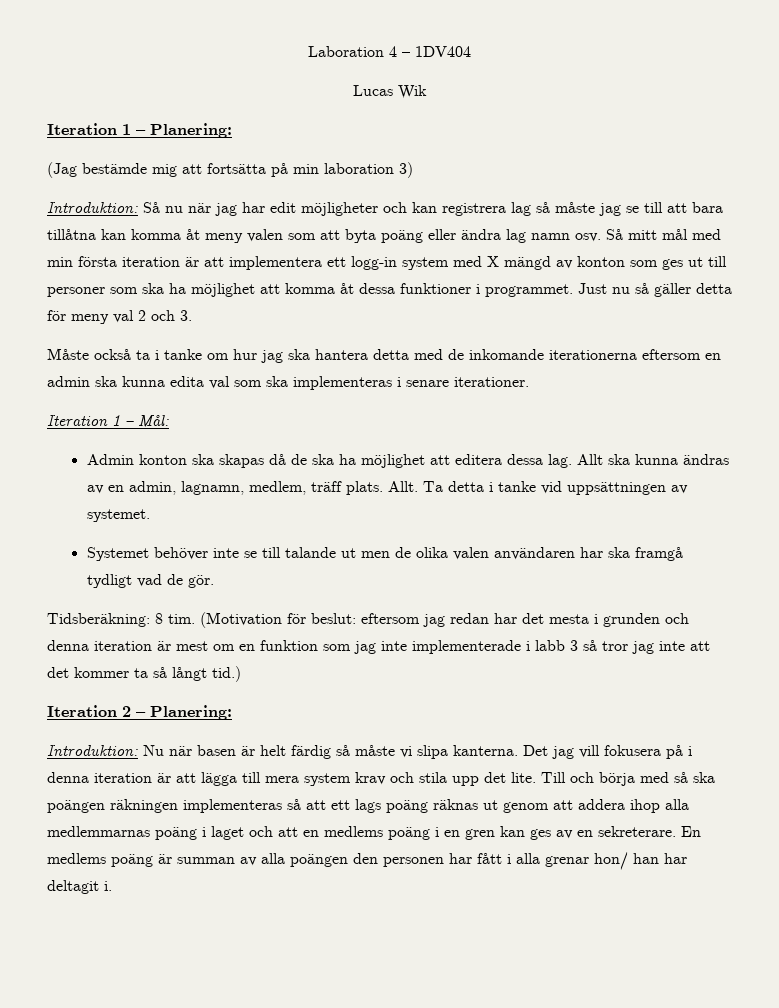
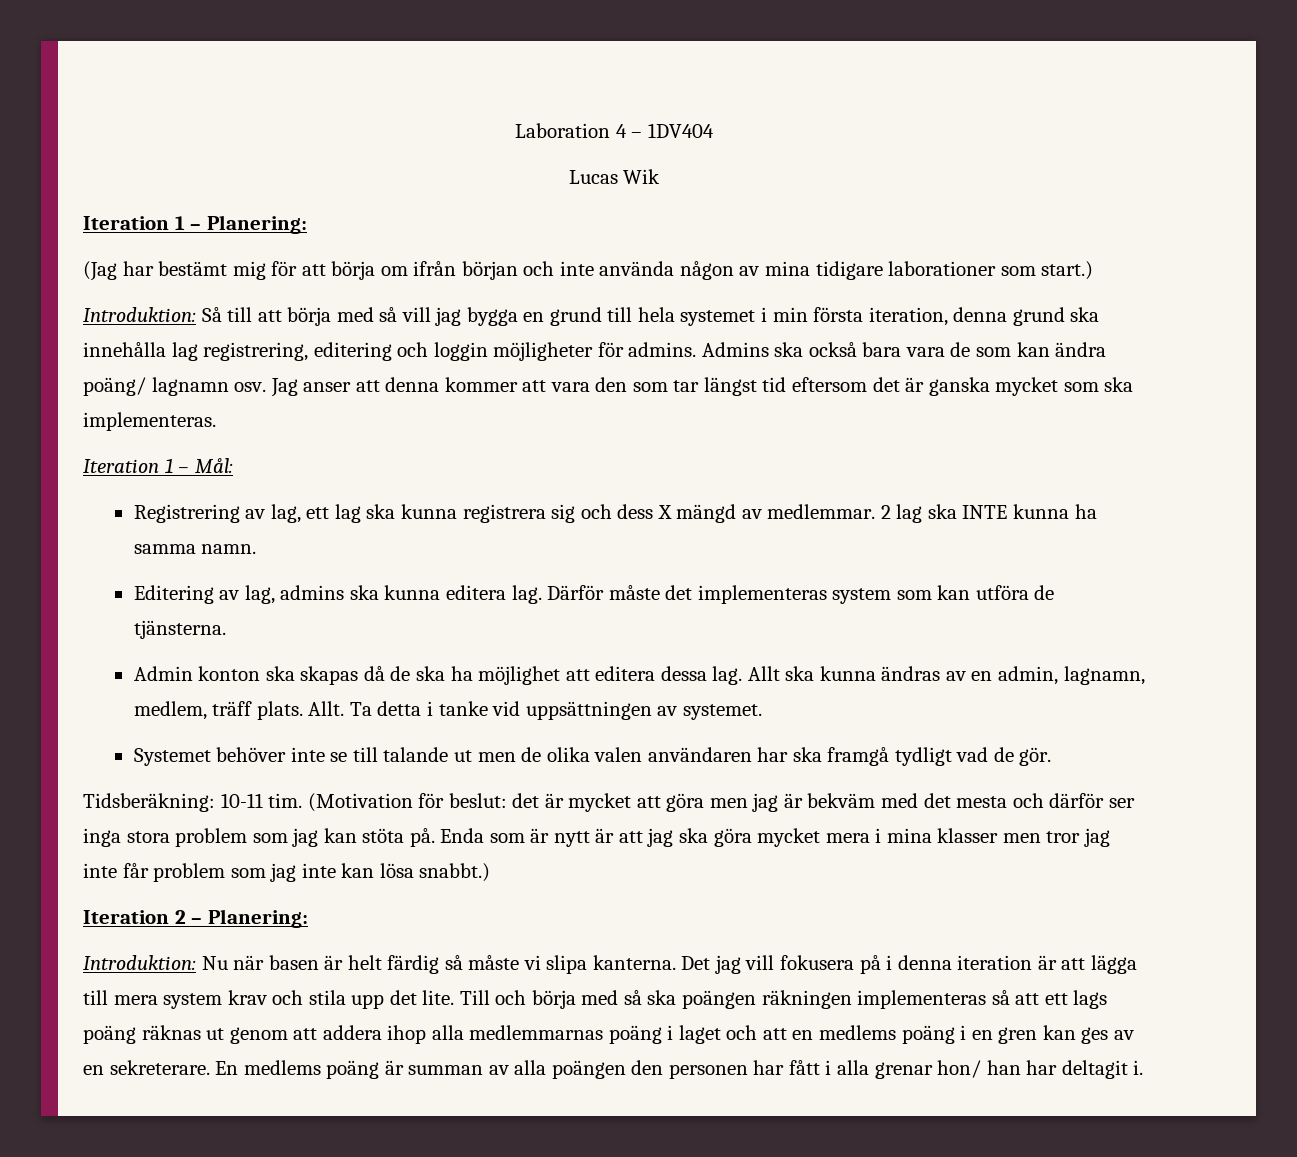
- (Jag bestämde mig att fortsätta på min laboration 3)
- Introduktion: Så nu när jag har edit möjligheter och kan registrera lag så måste jag se till att bara tillåtna kan komma åt meny valen som att byta poäng eller ändra lag namn osv. Så mitt mål med min första iteration är att implementera ett logg-in system med X mängd av konton som ges ut till personer som ska ha möjlighet att komma åt dessa funktioner i programmet. Just nu så gäller detta för meny val 2 och 3.
- Måste också ta i tanke om hur jag ska hantera detta med de inkomande iterationerna eftersom en admin ska kunna edita val som ska implementeras i senare iterationer.
+ (Jag har bestämt mig för att börja om ifrån början och inte använda någon av mina tidigare laborationer som start.)
+ Introduktion: Så till att börja med så vill jag bygga en grund till hela systemet i min första iteration, denna grund ska innehålla lag registrering, editering och loggin möjligheter för admins. Admins ska också bara vara de som kan ändra poäng/ lagnamn osv. Jag anser att denna kommer att vara den som tar längst tid eftersom det är ganska mycket som ska implementeras.
  Iteration 1 – Mål:
+ Registrering av lag, ett lag ska kunna registrera sig och dess X mängd av medlemmar. 2 lag ska INTE kunna ha samma namn.
+ Editering av lag, admins ska kunna editera lag. Därför måste det implementeras system som kan utföra de tjänsterna.
- Tidsberäkning: 8 tim.
+ Tidsberäkning: 10-11 tim.
- (Motivation för beslut: eftersom jag redan har det mesta i grunden och denna iteration är mest om en funktion som jag inte implementerade i labb 3 så tror jag inte att det kommer ta så långt tid.)
+ (Motivation för beslut: det är mycket att göra men jag är bekväm med det mesta och därför ser inga stora problem som jag kan stöta på. Enda som är nytt är att jag ska göra mycket mera i mina klasser men tror jag inte får problem som jag inte kan lösa snabbt.)

